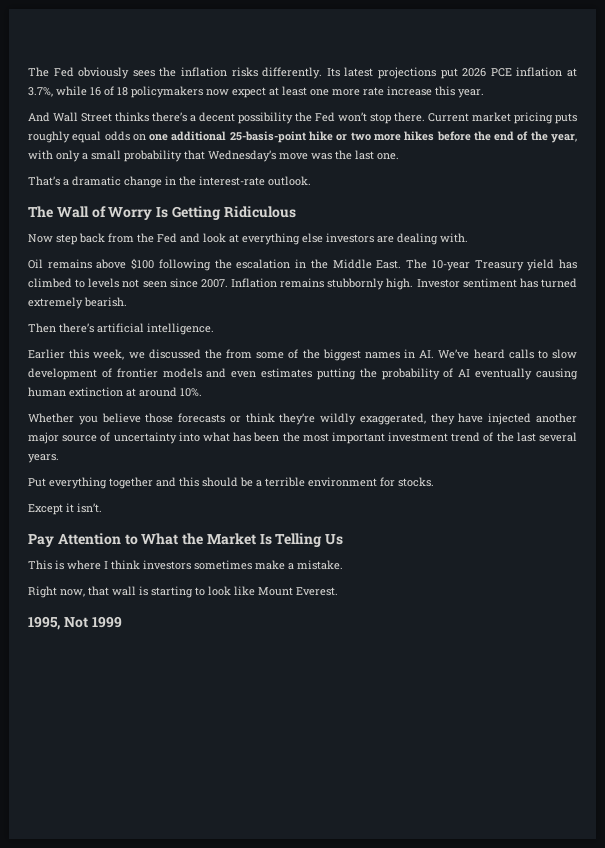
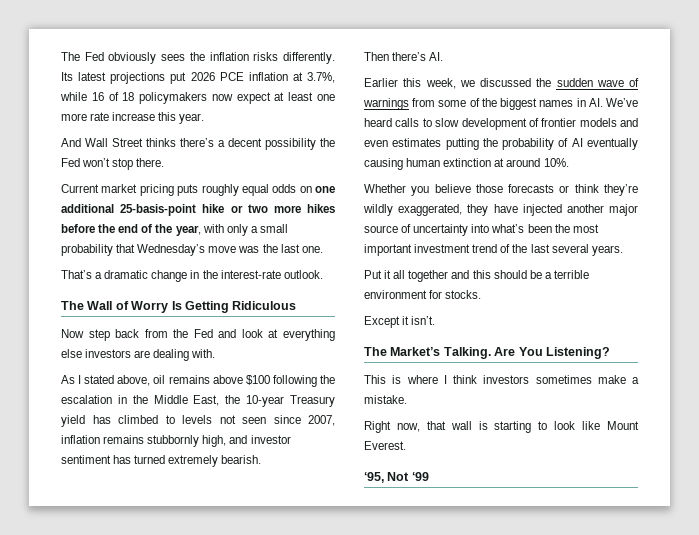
- And Wall Street thinks there’s a decent possibility the Fed won’t stop there. Current market pricing puts roughly equal odds on one additional 25-basis-point hike or two more hikes before the end of the year, with only a small probability that Wednesday’s move was the last one.
+ And Wall Street thinks there’s a decent possibility the Fed won’t stop there.
+ Current market pricing puts roughly equal odds on one additional 25-basis-point hike or two more hikes before the end of the year, with only a small probability that Wednesday’s move was the last one.
- Oil remains above $100 following the escalation in the Middle East. The 10-year Treasury yield has climbed to levels not seen since 2007. Inflation remains stubbornly high. Investor sentiment has turned extremely bearish.
+ As I stated above, oil remains above $100 following the escalation in the Middle East, the 10-year Treasury yield has climbed to levels not seen since 2007, inflation remains stubbornly high, and investor sentiment has turned extremely bearish.
- Then there’s artificial intelligence.
+ Then there’s AI.
- Earlier this week, we discussed the from some of the biggest names in AI. We’ve heard calls to slow development of frontier models and even estimates putting the probability of AI eventually causing human extinction at around 10%.
+ Earlier this week, we discussed the sudden wave of warnings from some of the biggest names in AI. We’ve heard calls to slow development of frontier models and even estimates putting the probability of AI eventually causing human extinction at around 10%.
- Whether you believe those forecasts or think they’re wildly exaggerated, they have injected another major source of uncertainty into what has been the most important investment trend of the last several years.
+ Whether you believe those forecasts or think they’re wildly exaggerated, they have injected another major source of uncertainty into what’s been the most important investment trend of the last several years.
- Put everything together and this should be a terrible environment for stocks.
+ Put it all together and this should be a terrible environment for stocks.
- Pay Attention to What the Market Is Telling Us
+ The Market’s Talking. Are You Listening?
- 1995, Not 1999
+ ‘95, Not ‘99

